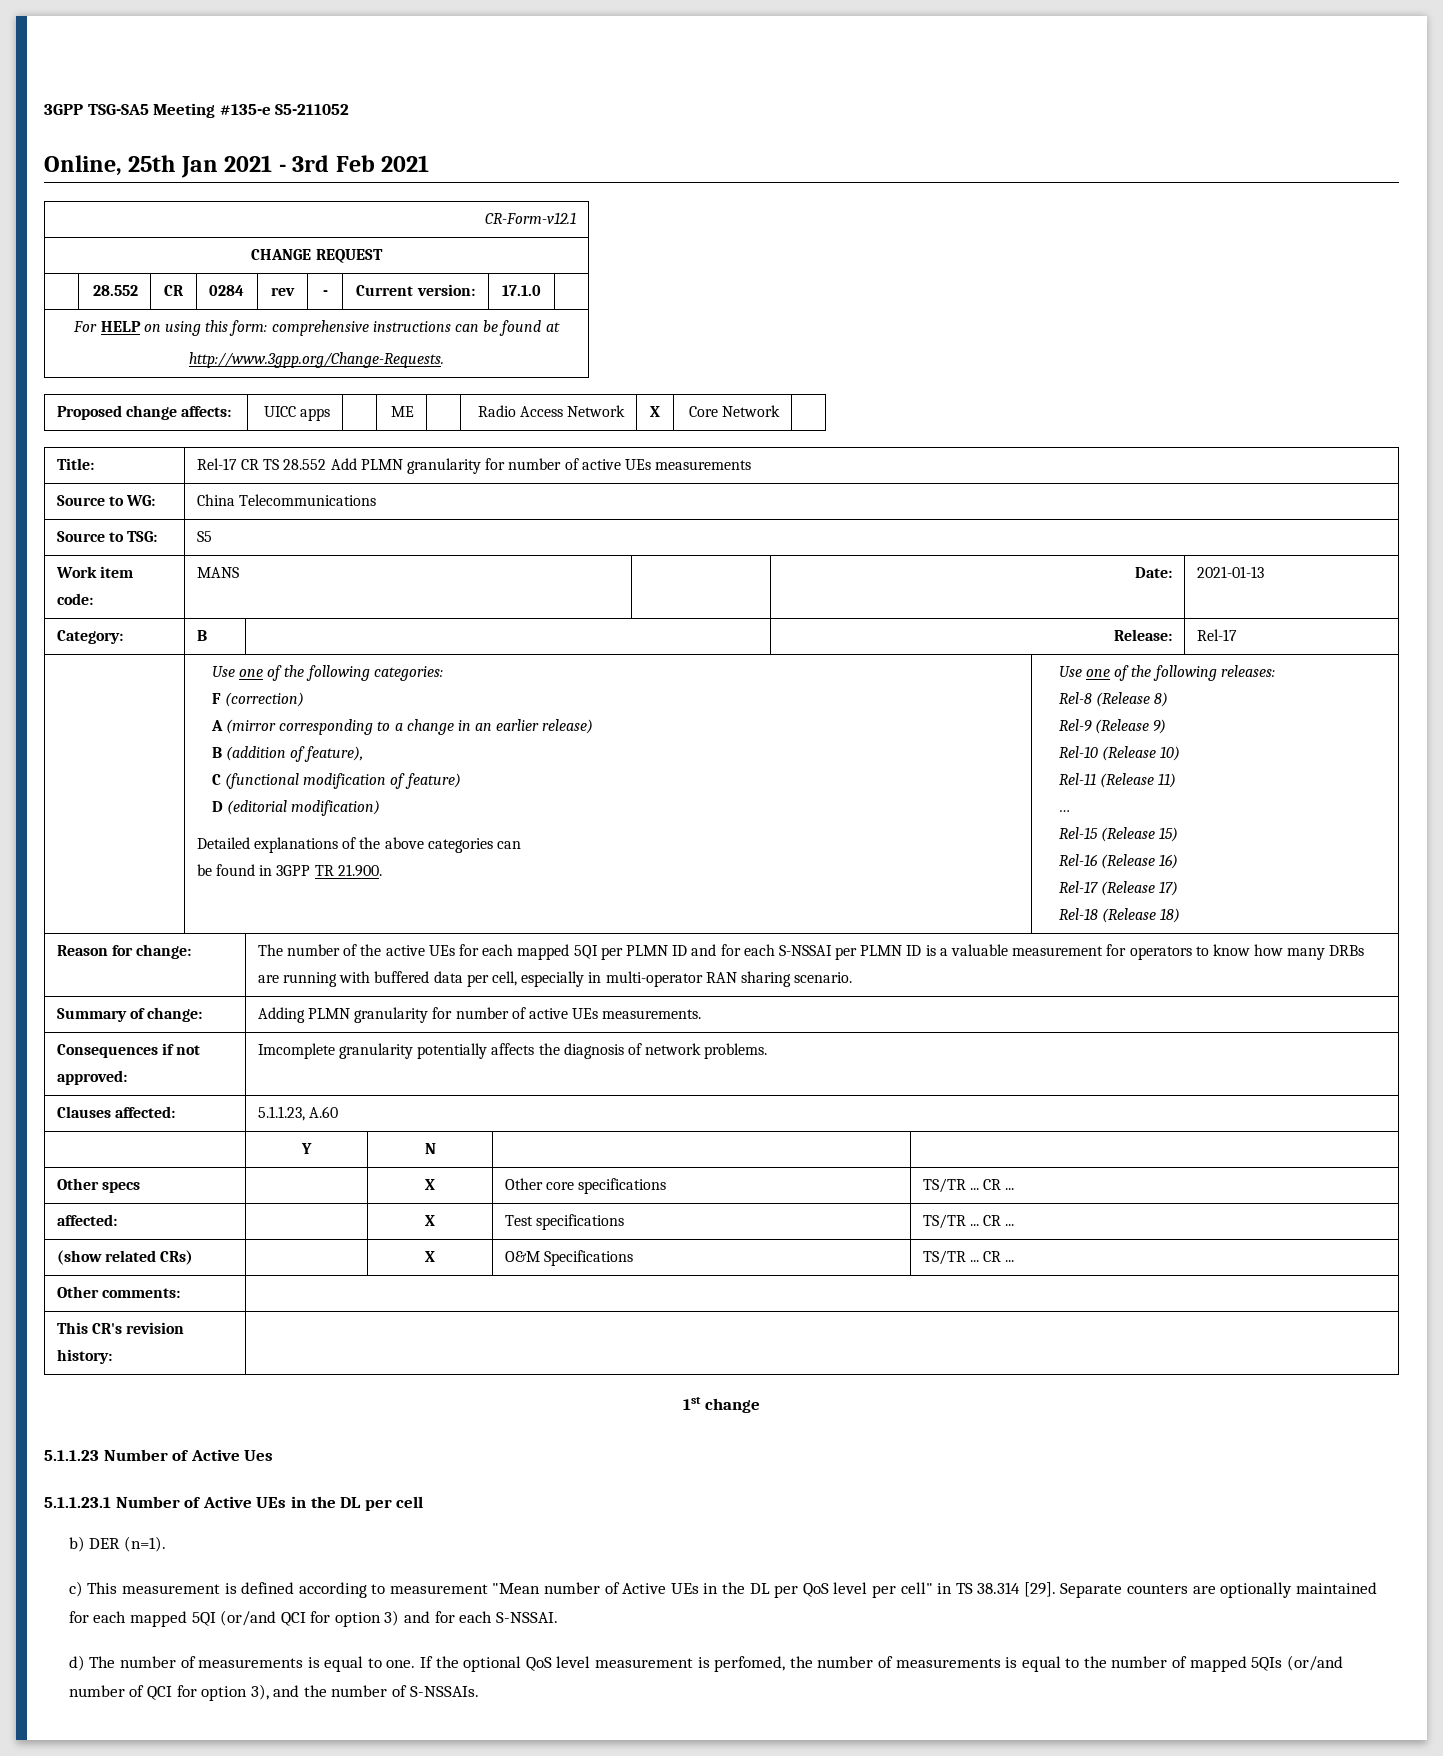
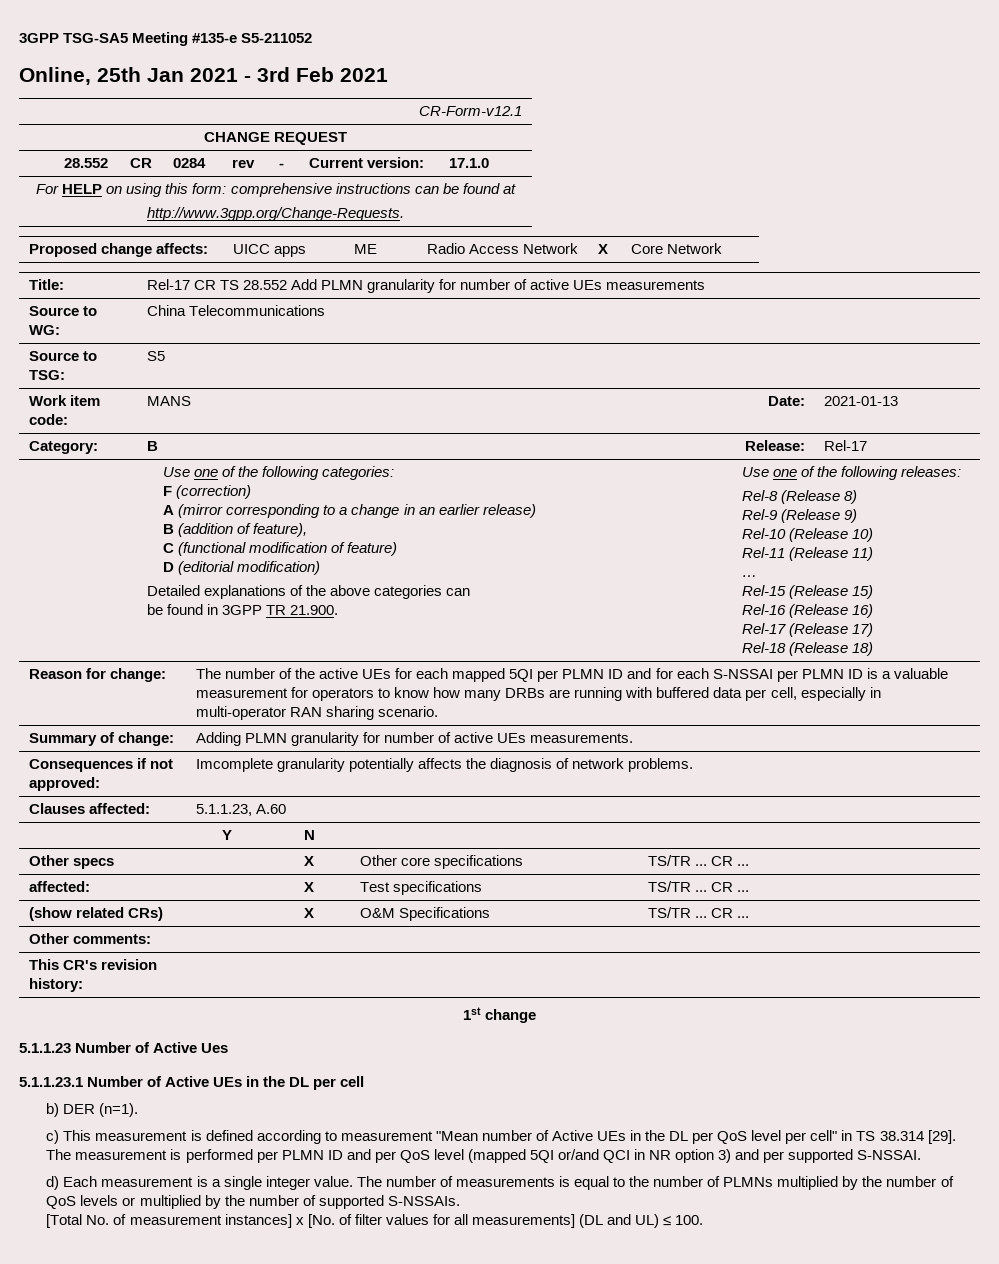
- Separate counters are optionally maintained for each mapped 5QI (or/and QCI for option 3) and for each S-NSSAI.
+ The measurement is performed per PLMN ID and per QoS level (mapped 5QI or/and QCI in NR option 3) and per supported S-NSSAI.
- d) The number of measurements is equal to one. If the optional QoS level measurement is perfomed, the number of measurements is equal to the number of mapped 5QIs (or/and number of QCI for option 3), and the number of S-NSSAIs.
+ d) Each measurement is a single integer value. The number of measurements is equal to the number of PLMNs multiplied by the number of QoS levels or multiplied by the number of supported S-NSSAIs.
+ [Total No. of measurement instances] x [No. of filter values for all measurements] (DL and UL) ≤ 100.

